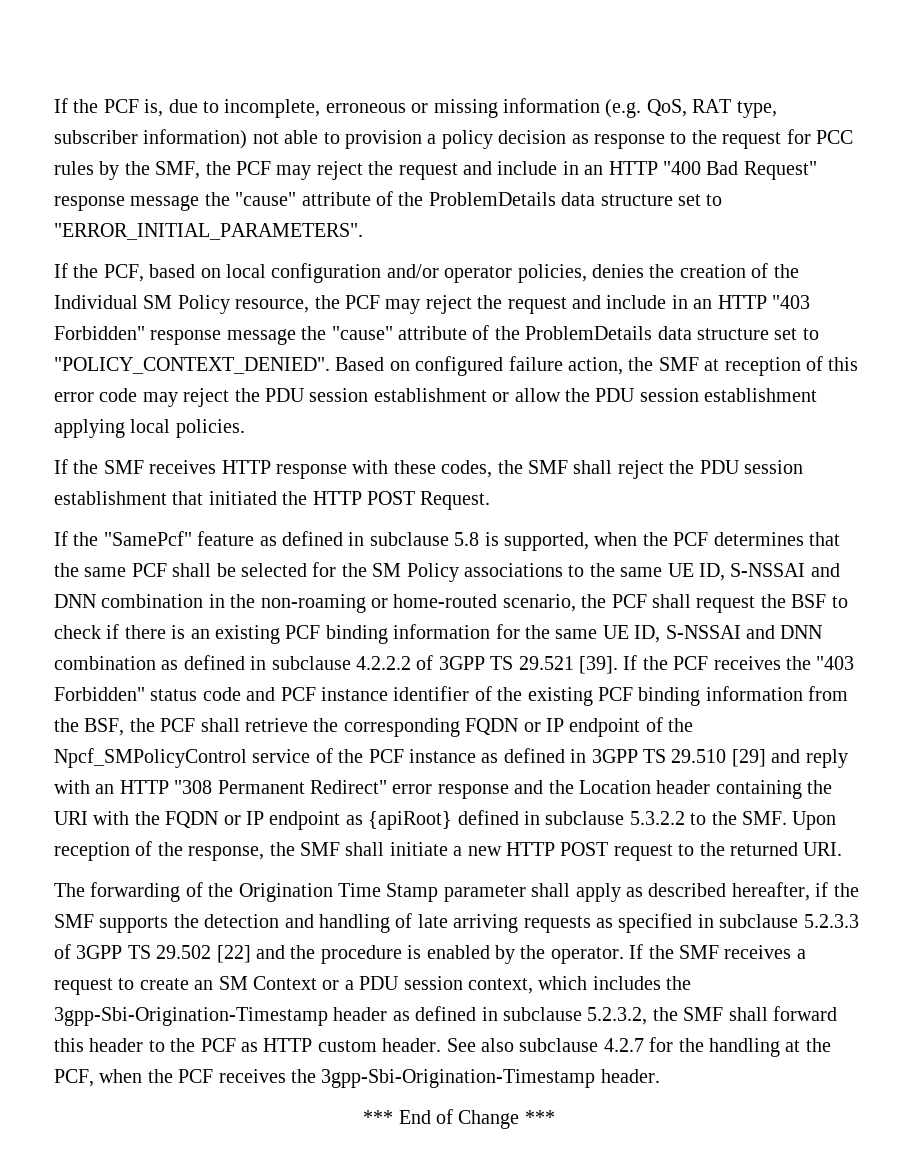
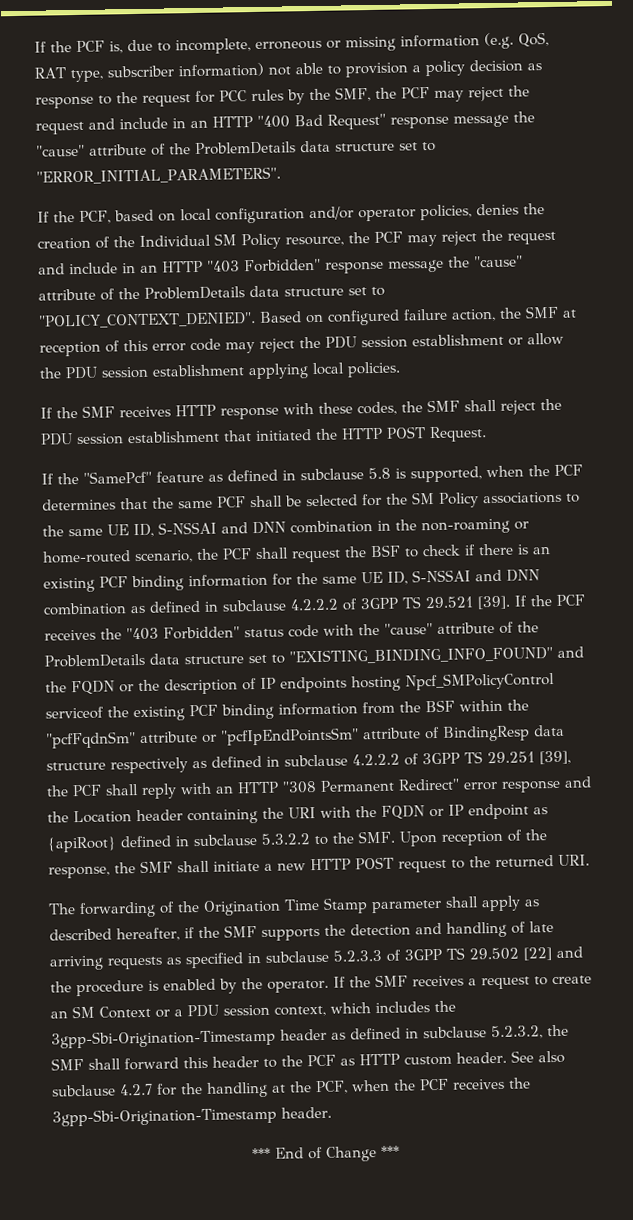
- If the PCF receives the "403 Forbidden" status code and PCF instance identifier of the existing PCF binding information from the BSF, the PCF shall retrieve the corresponding FQDN or IP endpoint of the Npcf_SMPolicyControl service of the PCF instance as defined in 3GPP TS 29.510 [29] and reply with an HTTP "308 Permanent Redirect" error response and the Location header containing the URI with the FQDN or IP endpoint as {apiRoot} defined in subclause 5.3.2.2 to the SMF. Upon reception of the response, the SMF shall initiate a new HTTP POST request to the returned URI.
+ If the PCF receives the "403 Forbidden" status code with the "cause" attribute of the ProblemDetails data structure set to "EXISTING_BINDING_INFO_FOUND" and the FQDN or the description of IP endpoints hosting Npcf_SMPolicyControl serviceof the existing PCF binding information from the BSF within the "pcfFqdnSm" attribute or "pcfIpEndPointsSm" attribute of BindingResp data structure respectively as defined in subclause 4.2.2.2 of 3GPP TS 29.251 [39], the PCF shall reply with an HTTP "308 Permanent Redirect" error response and the Location header containing the URI with the FQDN or IP endpoint as {apiRoot} defined in subclause 5.3.2.2 to the SMF. Upon reception of the response, the SMF shall initiate a new HTTP POST request to the returned URI.

